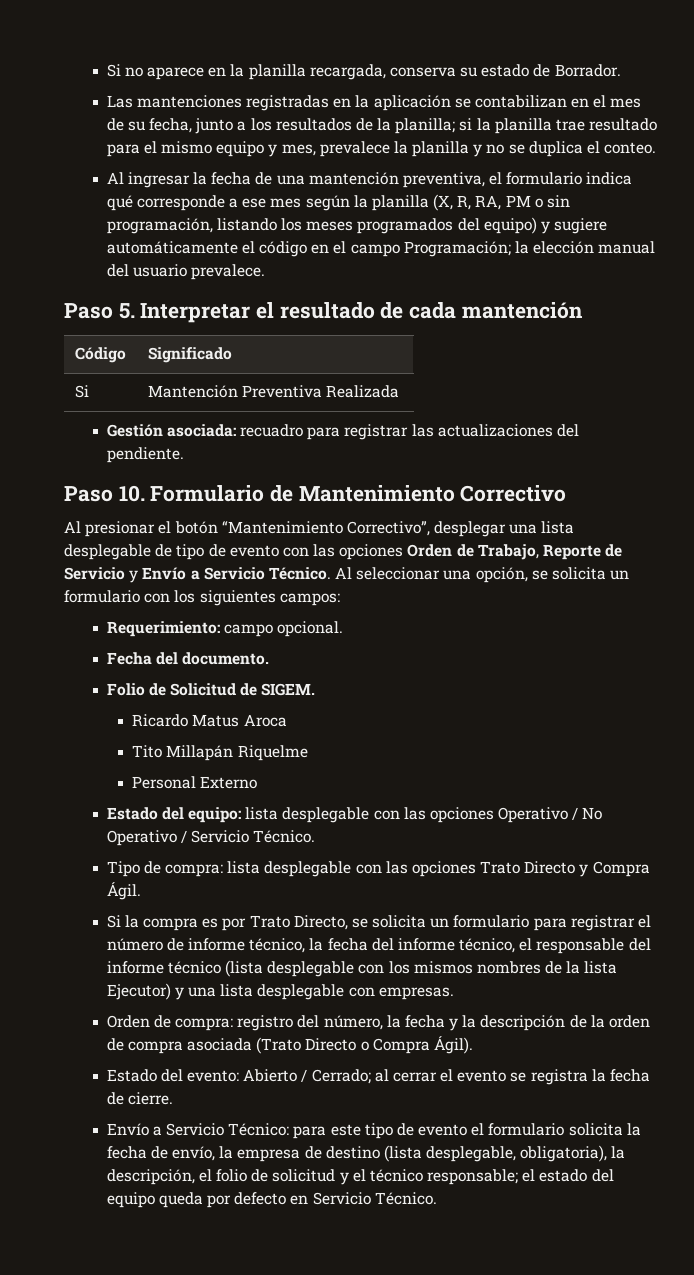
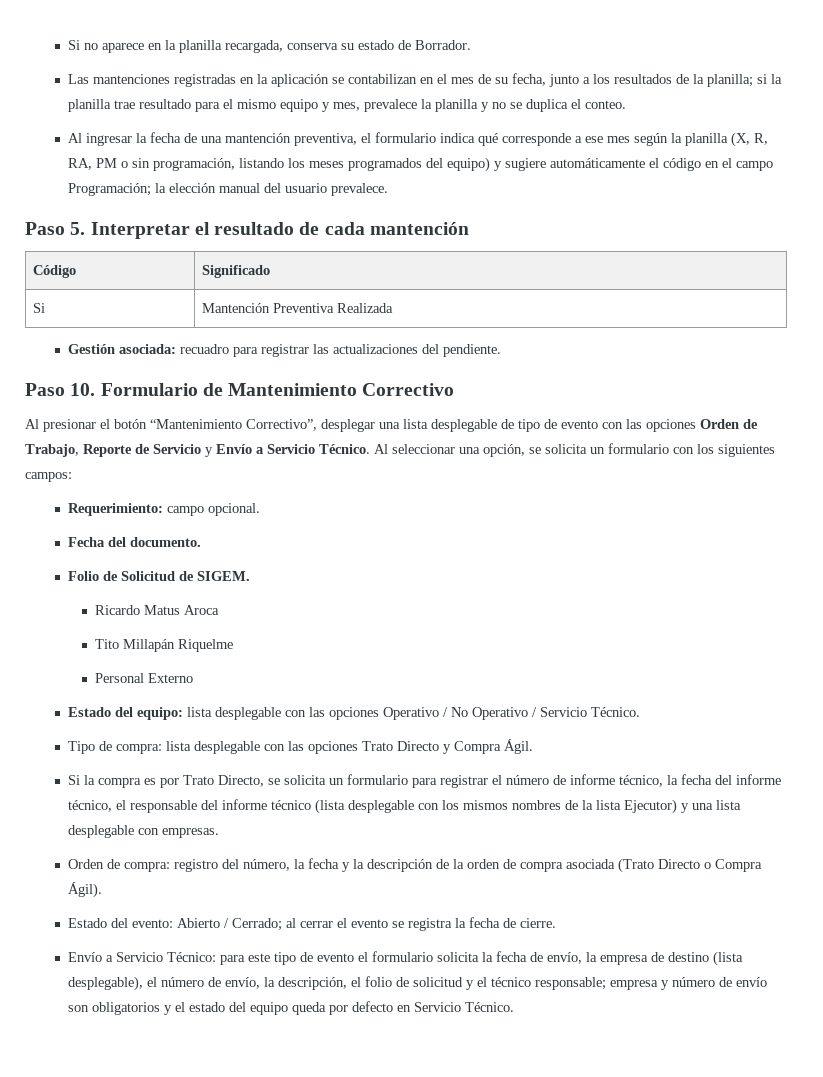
- Envío a Servicio Técnico: para este tipo de evento el formulario solicita la fecha de envío, la empresa de destino (lista desplegable, obligatoria), la descripción, el folio de solicitud y el técnico responsable; el estado del equipo queda por defecto en Servicio Técnico.
+ Envío a Servicio Técnico: para este tipo de evento el formulario solicita la fecha de envío, la empresa de destino (lista desplegable), el número de envío, la descripción, el folio de solicitud y el técnico responsable; empresa y número de envío son obligatorios y el estado del equipo queda por defecto en Servicio Técnico.

